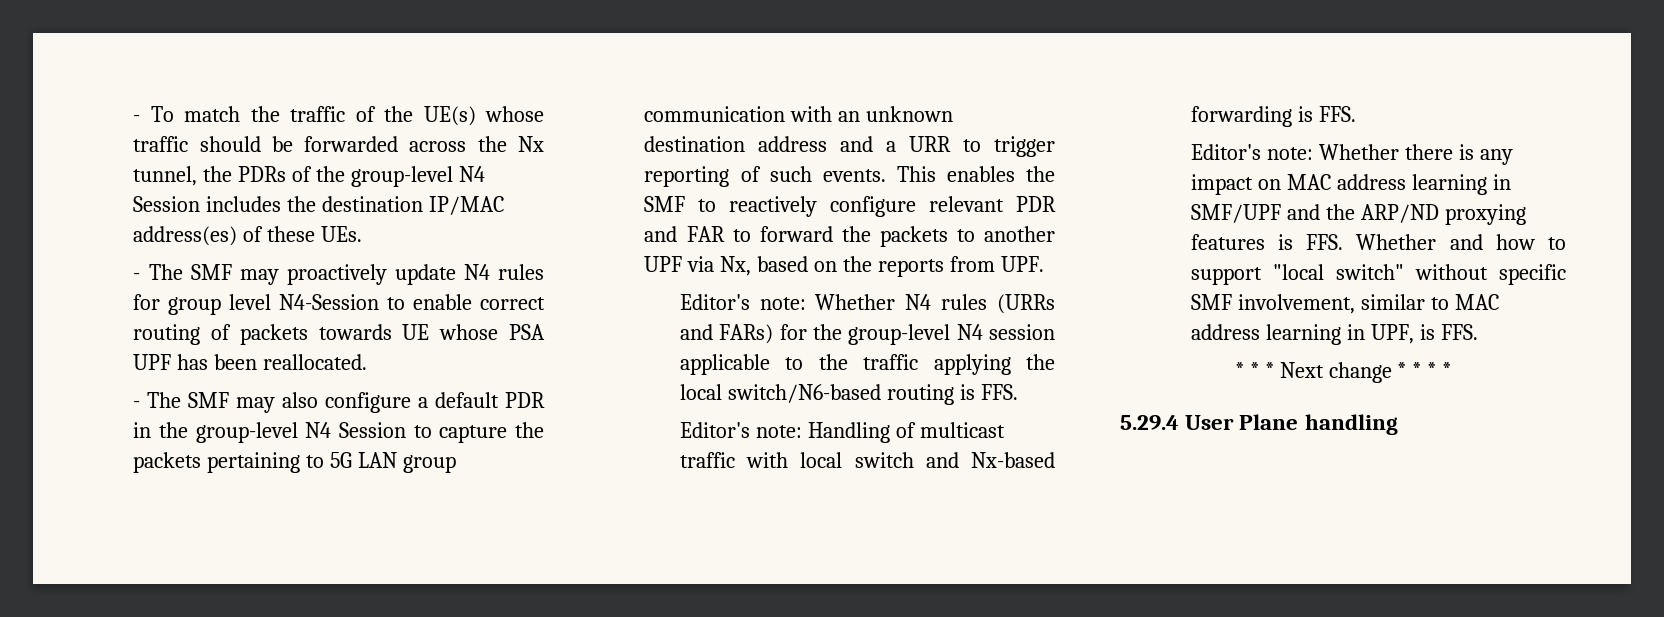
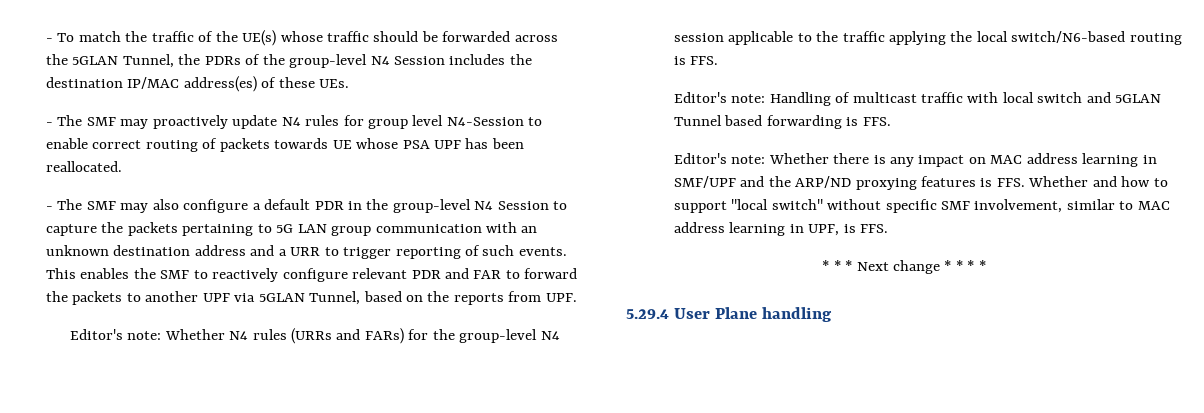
- - To match the traffic of the UE(s) whose traffic should be forwarded across the Nx tunnel, the PDRs of the group-level N4 Session includes the destination IP/MAC address(es) of these UEs.
+ - To match the traffic of the UE(s) whose traffic should be forwarded across the 5GLAN Tunnel, the PDRs of the group-level N4 Session includes the destination IP/MAC address(es) of these UEs.
- This enables the SMF to reactively configure relevant PDR and FAR to forward the packets to another UPF via Nx, based on the reports from UPF.
+ This enables the SMF to reactively configure relevant PDR and FAR to forward the packets to another UPF via 5GLAN Tunnel, based on the reports from UPF.
- Editor's note: Handling of multicast traffic with local switch and Nx-based forwarding is FFS.
+ Editor's note: Handling of multicast traffic with local switch and 5GLAN Tunnel based forwarding is FFS.

